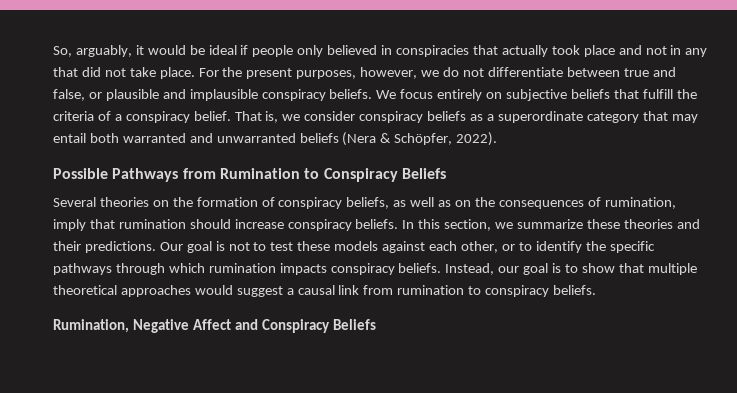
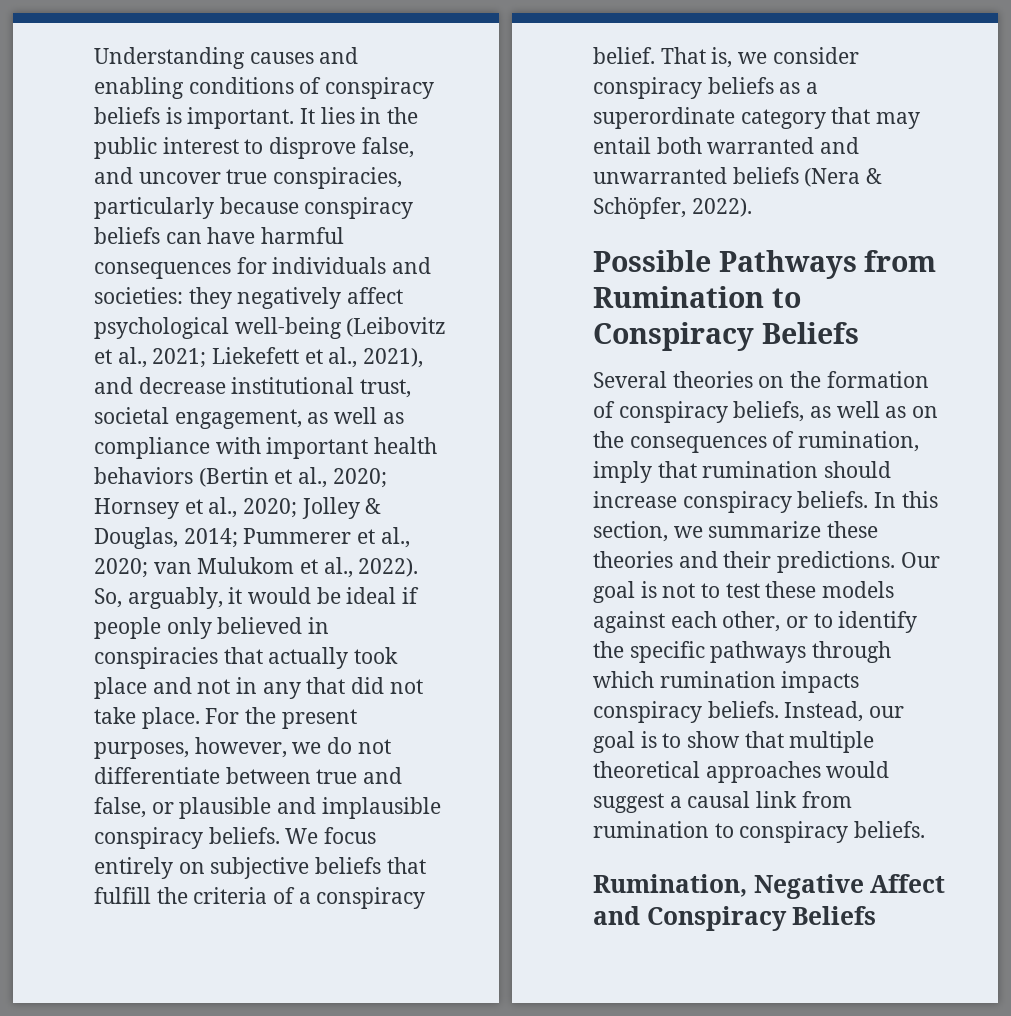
+ Understanding causes and enabling conditions of conspiracy beliefs is important. It lies in the public interest to disprove false, and uncover true conspiracies, particularly because conspiracy beliefs can have harmful consequences for individuals and societies: they negatively affect psychological well-being (Leibovitz et al., 2021; Liekefett et al., 2021), and decrease institutional trust, societal engagement, as well as compliance with important health behaviors (Bertin et al., 2020; Hornsey et al., 2020; Jolley & Douglas, 2014; Pummerer et al., 2020; van Mulukom et al., 2022).

